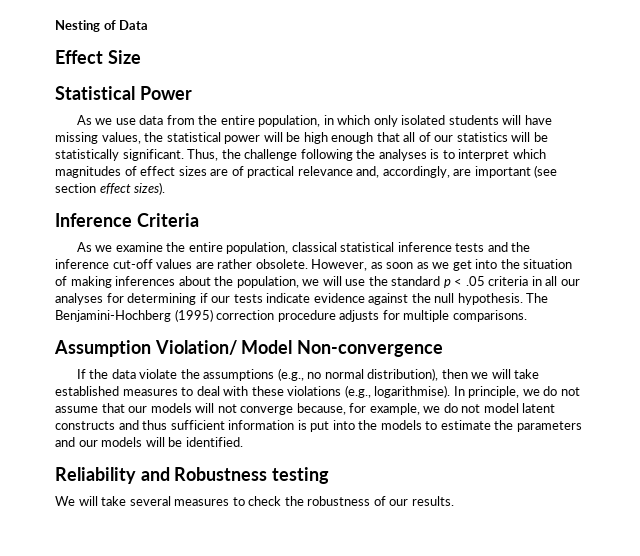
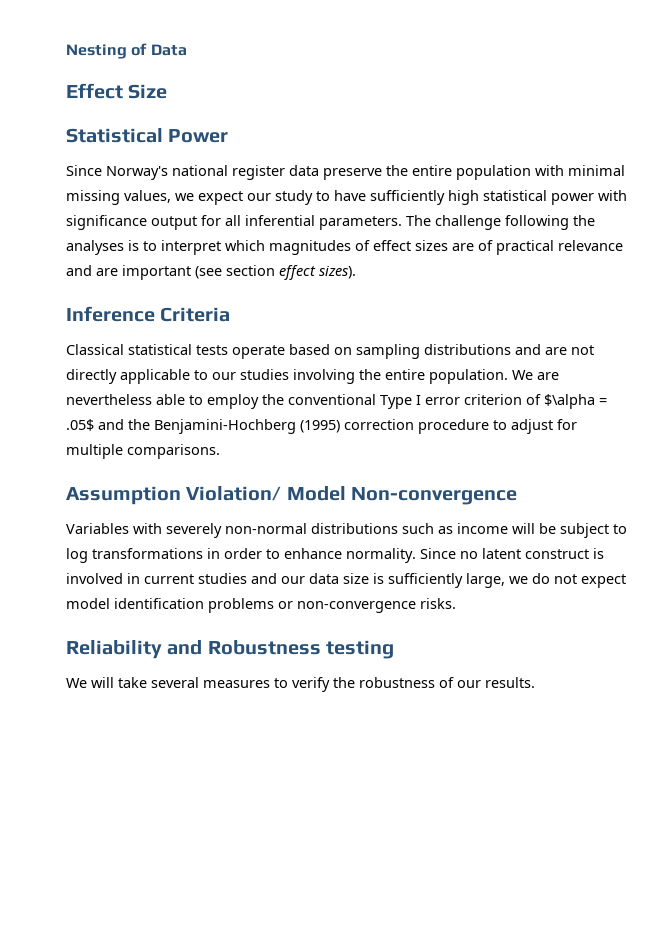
- As we use data from the entire population, in which only isolated students will have missing values, the statistical power will be high enough that all of our statistics will be statistically significant. Thus, the challenge following the analyses is to interpret which magnitudes of effect sizes are of practical relevance and, accordingly, are important (see section effect sizes).
+ Since Norway's national register data preserve the entire population with minimal missing values, we expect our study to have sufficiently high statistical power with significance output for all inferential parameters. The challenge following the analyses is to interpret which magnitudes of effect sizes are of practical relevance and are important (see section effect sizes).
- As we examine the entire population, classical statistical inference tests and the inference cut-off values are rather obsolete. However, as soon as we get into the situation of making inferences about the population, we will use the standard p < .05 criteria in all our analyses for determining if our tests indicate evidence against the null hypothesis. The Benjamini-Hochberg (1995) correction procedure adjusts for multiple comparisons.
+ Classical statistical tests operate based on sampling distributions and are not directly applicable to our studies involving the entire population. We are nevertheless able to employ the conventional Type I error criterion of $\alpha = .05$ and the Benjamini-Hochberg (1995) correction procedure to adjust for multiple comparisons.
- If the data violate the assumptions (e.g., no normal distribution), then we will take established measures to deal with these violations (e.g., logarithmise). In principle, we do not assume that our models will not converge because, for example, we do not model latent constructs and thus sufficient information is put into the models to estimate the parameters and our models will be identified.
+ Variables with severely non-normal distributions such as income will be subject to log transformations in order to enhance normality. Since no latent construct is involved in current studies and our data size is sufficiently large, we do not expect model identification problems or non-convergence risks.
- We will take several measures to check the robustness of our results.
+ We will take several measures to verify the robustness of our results.

